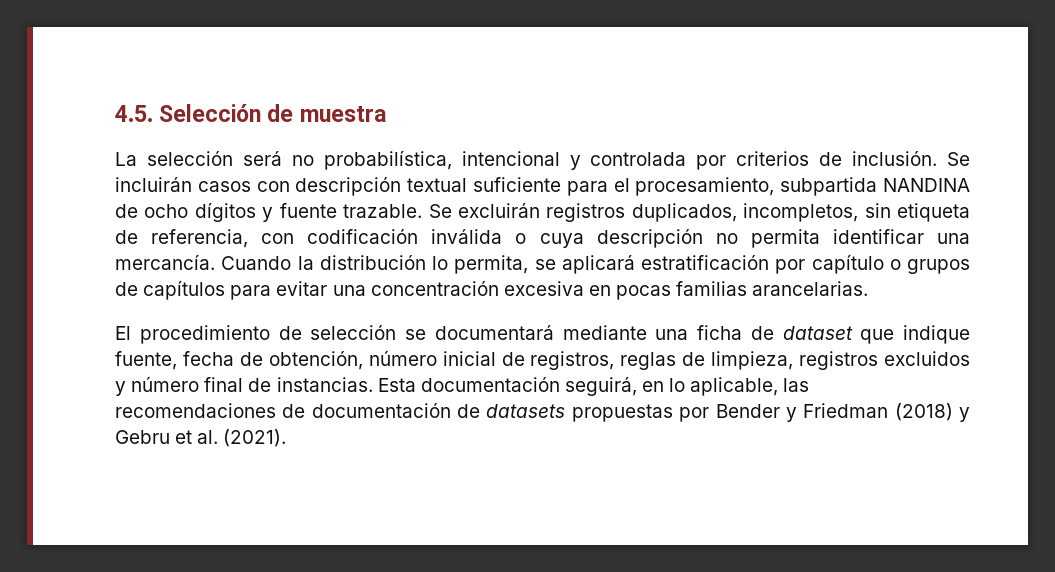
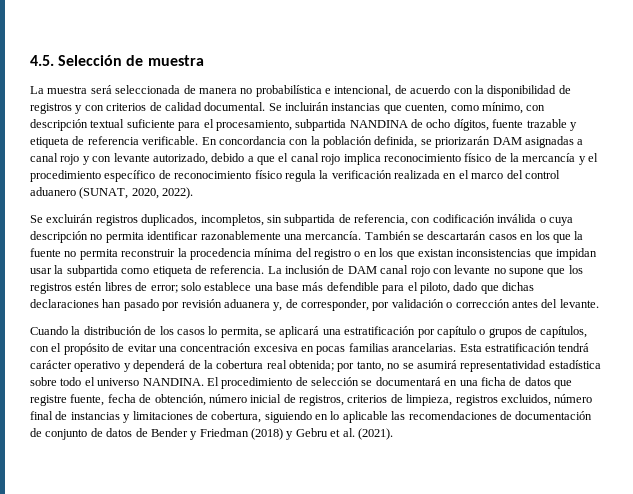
- La selección será no probabilística, intencional y controlada por criterios de inclusión. Se incluirán casos con descripción textual suficiente para el procesamiento, subpartida NANDINA de ocho dígitos y fuente trazable. Se excluirán registros duplicados, incompletos, sin etiqueta de referencia, con codificación inválida o cuya descripción no permita identificar una mercancía.
+ La muestra será seleccionada de manera no probabilística e intencional, de acuerdo con la disponibilidad de registros y con criterios de calidad documental. Se incluirán instancias que cuenten, como mínimo, con descripción textual suficiente para el procesamiento, subpartida NANDINA de ocho dígitos, fuente trazable y etiqueta de referencia verificable. En concordancia con la población definida, se priorizarán DAM asignadas a canal rojo y con levante autorizado, debido a que el canal rojo implica reconocimiento físico de la mercancía y el procedimiento específico de reconocimiento físico regula la verificación realizada en el marco del control aduanero (SUNAT, 2020, 2022).
+ Se excluirán registros duplicados, incompletos, sin subpartida de referencia, con codificación inválida o cuya descripción no permita identificar razonablemente una mercancía.
- Cuando la distribución lo permita, se aplicará estratificación por capítulo o grupos de capítulos para evitar una concentración excesiva en pocas familias arancelarias.
- El procedimiento de selección se documentará mediante una ficha de dataset que indique fuente, fecha de obtención, número inicial de registros, reglas de limpieza, registros excluidos y número final de instancias. Esta documentación seguirá, en lo aplicable, las recomendaciones de documentación de datasets propuestas por Bender y Friedman (2018) y Gebru et al. (2021).
+ También se descartarán casos en los que la fuente no permita reconstruir la procedencia mínima del registro o en los que existan inconsistencias que impidan usar la subpartida como etiqueta de referencia. La inclusión de DAM canal rojo con levante no supone que los registros estén libres de error; solo establece una base más defendible para el piloto, dado que dichas declaraciones han pasado por revisión aduanera y, de corresponder, por validación o corrección antes del levante.
+ Cuando la distribución de los casos lo permita, se aplicará una estratificación por capítulo o grupos de capítulos, con el propósito de evitar una concentración excesiva en pocas familias arancelarias. Esta estratificación tendrá carácter operativo y dependerá de la cobertura real obtenida; por tanto, no se asumirá representatividad estadística sobre todo el universo NANDINA. El procedimiento de selección se documentará en una ficha de datos que registre fuente, fecha de obtención, número inicial de registros, criterios de limpieza, registros excluidos, número final de instancias y limitaciones de cobertura, siguiendo en lo aplicable las recomendaciones de documentación de conjunto de datos de Bender y Friedman (2018) y Gebru et al. (2021).

